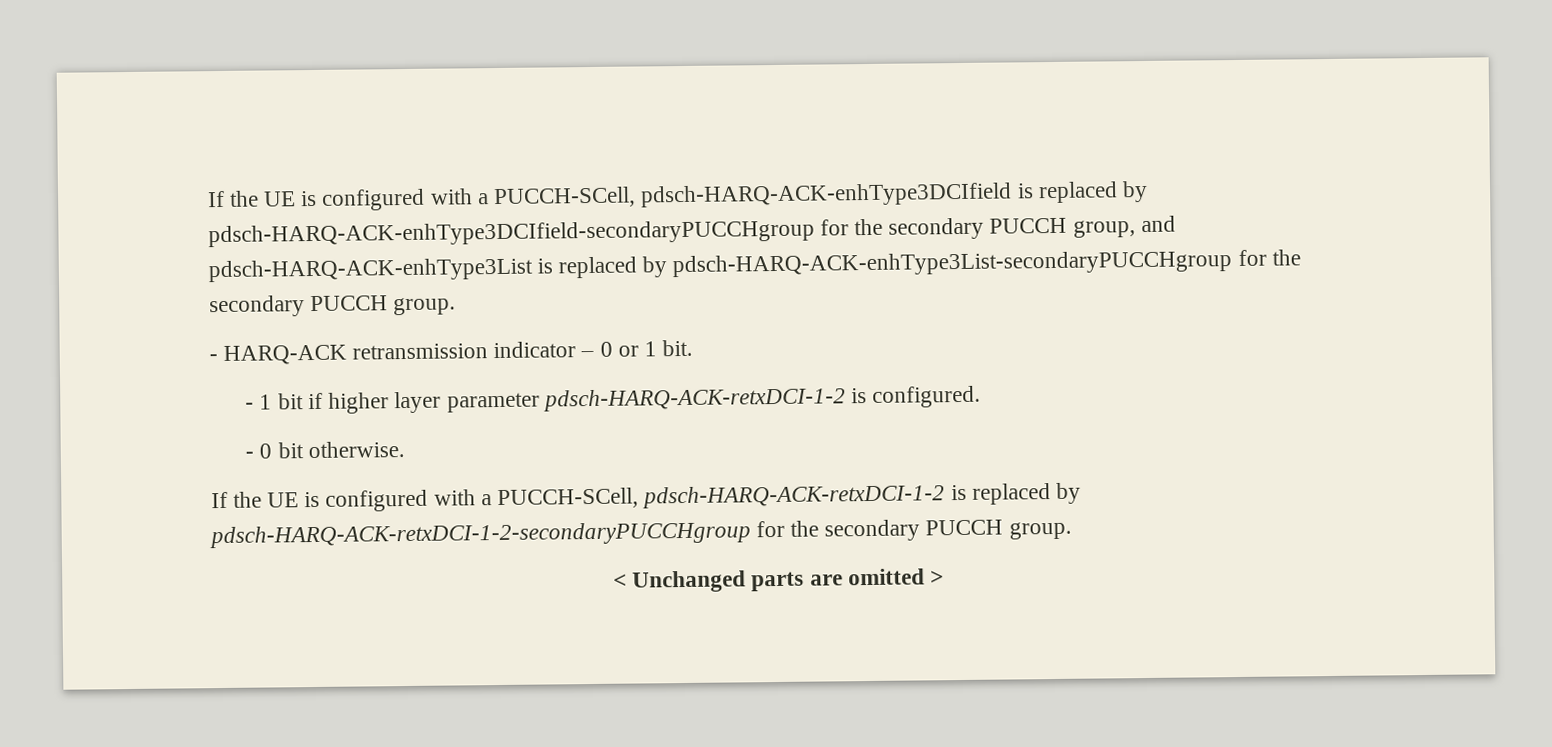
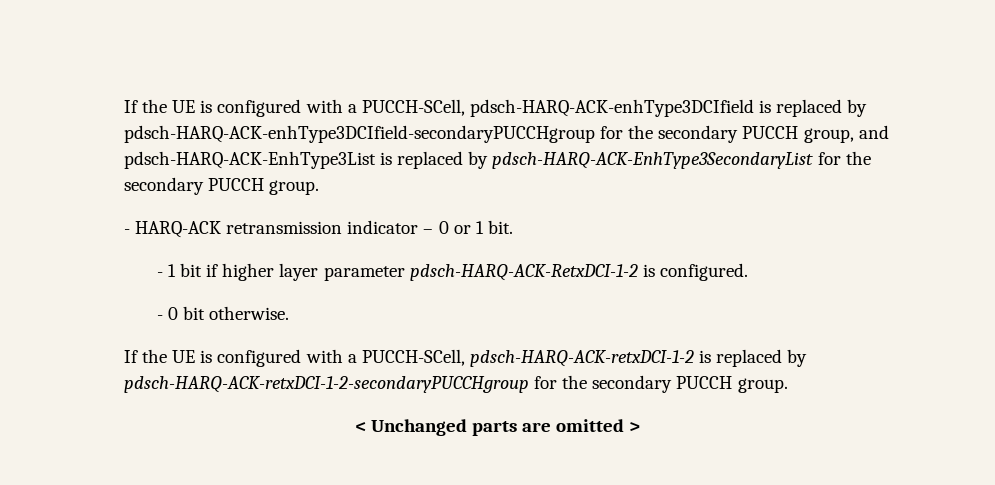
- If the UE is configured with a PUCCH-SCell, pdsch-HARQ-ACK-enhType3DCIfield is replaced by pdsch-HARQ-ACK-enhType3DCIfield-secondaryPUCCHgroup for the secondary PUCCH group, and pdsch-HARQ-ACK-enhType3List is replaced by pdsch-HARQ-ACK-enhType3List-secondaryPUCCHgroup for the secondary PUCCH group.
+ If the UE is configured with a PUCCH-SCell, pdsch-HARQ-ACK-enhType3DCIfield is replaced by pdsch-HARQ-ACK-enhType3DCIfield-secondaryPUCCHgroup for the secondary PUCCH group, and pdsch-HARQ-ACK-EnhType3List is replaced by pdsch-HARQ-ACK-EnhType3SecondaryList for the secondary PUCCH group.
- - 1 bit if higher layer parameter pdsch-HARQ-ACK-retxDCI-1-2 is configured.
+ - 1 bit if higher layer parameter pdsch-HARQ-ACK-RetxDCI-1-2 is configured.

